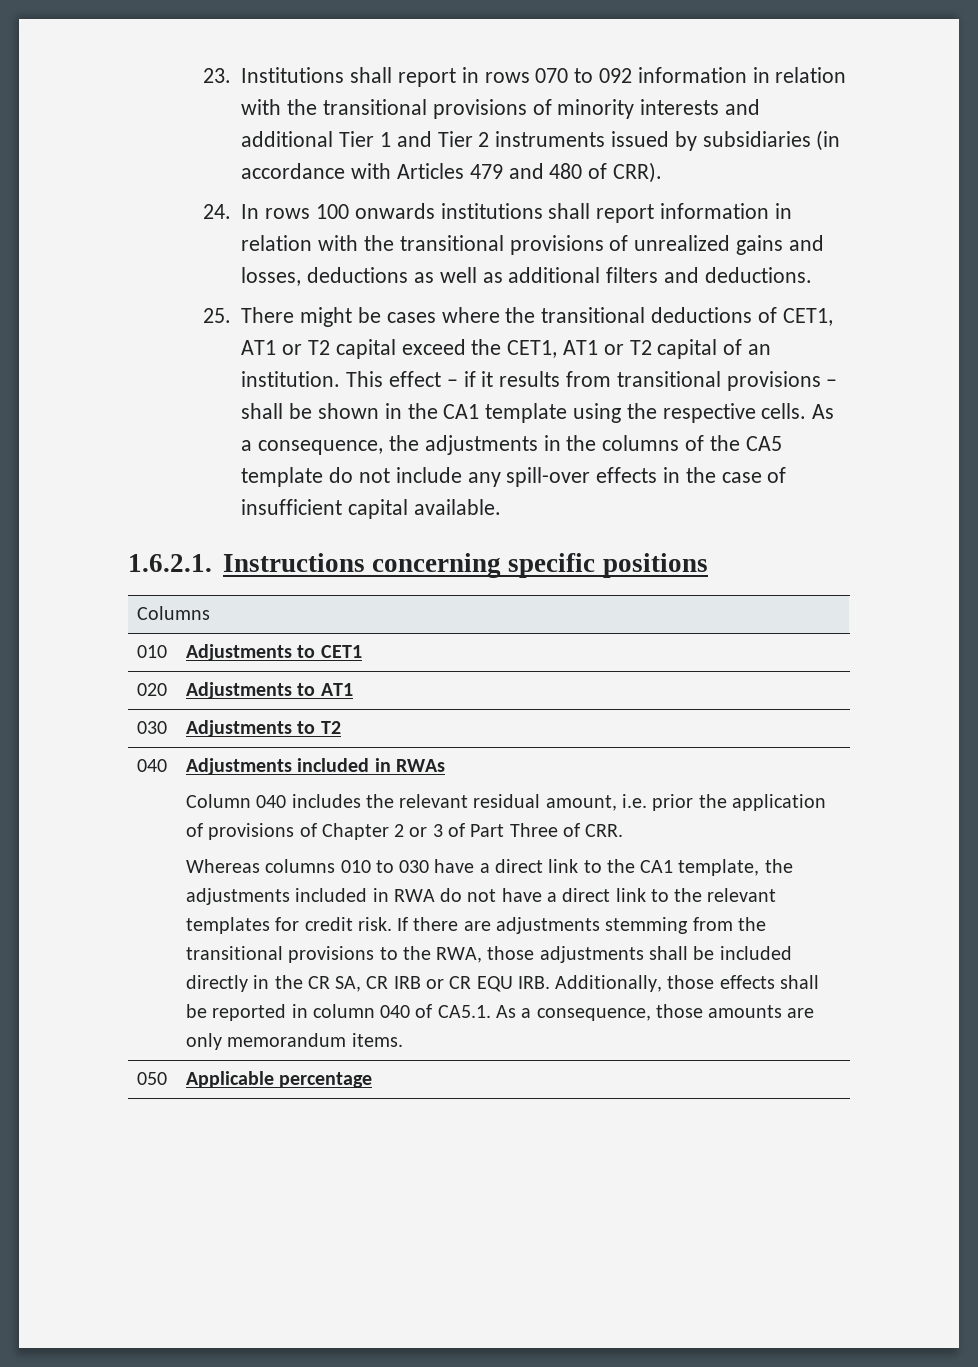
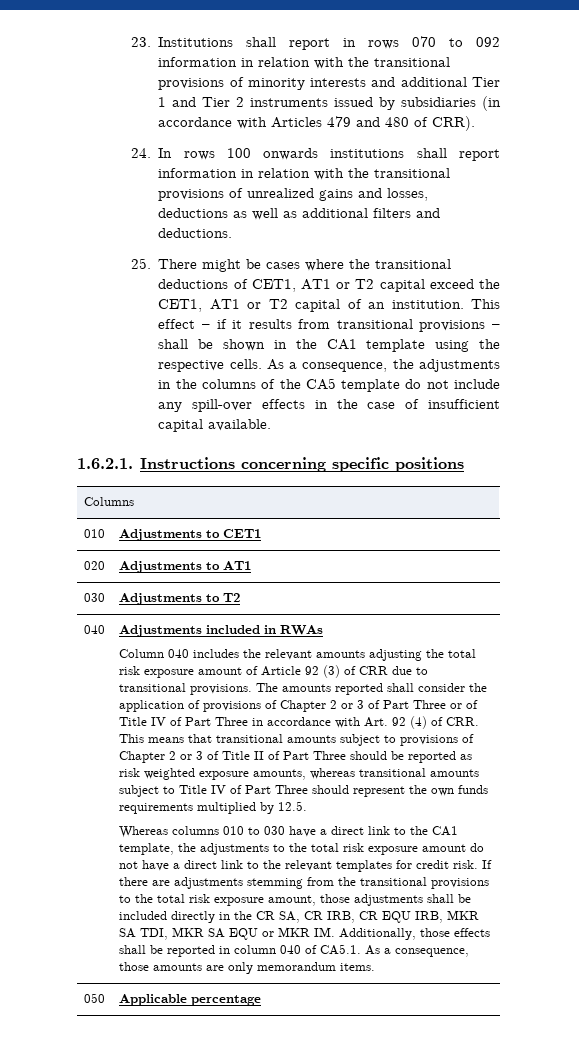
- Column 040 includes the relevant residual amount, i.e. prior the application of provisions of Chapter 2 or 3 of Part Three of CRR.
+ Column 040 includes the relevant amounts adjusting the total risk exposure amount of Article 92 (3) of CRR due to transitional provisions. The amounts reported shall consider the application of provisions of Chapter 2 or 3 of Part Three or of Title IV of Part Three in accordance with Art. 92 (4) of CRR. This means that transitional amounts subject to provisions of Chapter 2 or 3 of Title II of Part Three should be reported as risk weighted exposure amounts, whereas transitional amounts subject to Title IV of Part Three should represent the own funds requirements multiplied by 12.5.
- Whereas columns 010 to 030 have a direct link to the CA1 template, the adjustments included in RWA do not have a direct link to the relevant templates for credit risk.
+ Whereas columns 010 to 030 have a direct link to the CA1 template, the adjustments to the total risk exposure amount do not have a direct link to the relevant templates for credit risk.
- If there are adjustments stemming from the transitional provisions to the RWA, those adjustments shall be included directly in the CR SA, CR IRB or CR EQU IRB. Additionally, those effects shall be reported in column 040 of CA5.1. As a consequence, those amounts are only memorandum items.
+ If there are adjustments stemming from the transitional provisions to the total risk exposure amount, those adjustments shall be included directly in the CR SA, CR IRB, CR EQU IRB, MKR SA TDI, MKR SA EQU or MKR IM. Additionally, those effects shall be reported in column 040 of CA5.1. As a consequence, those amounts are only memorandum items.

